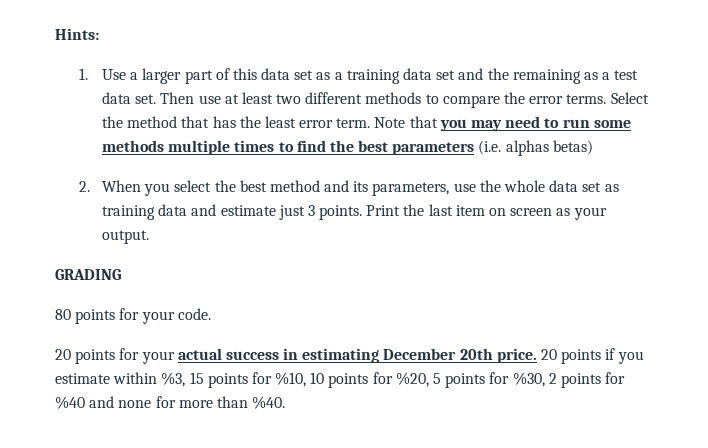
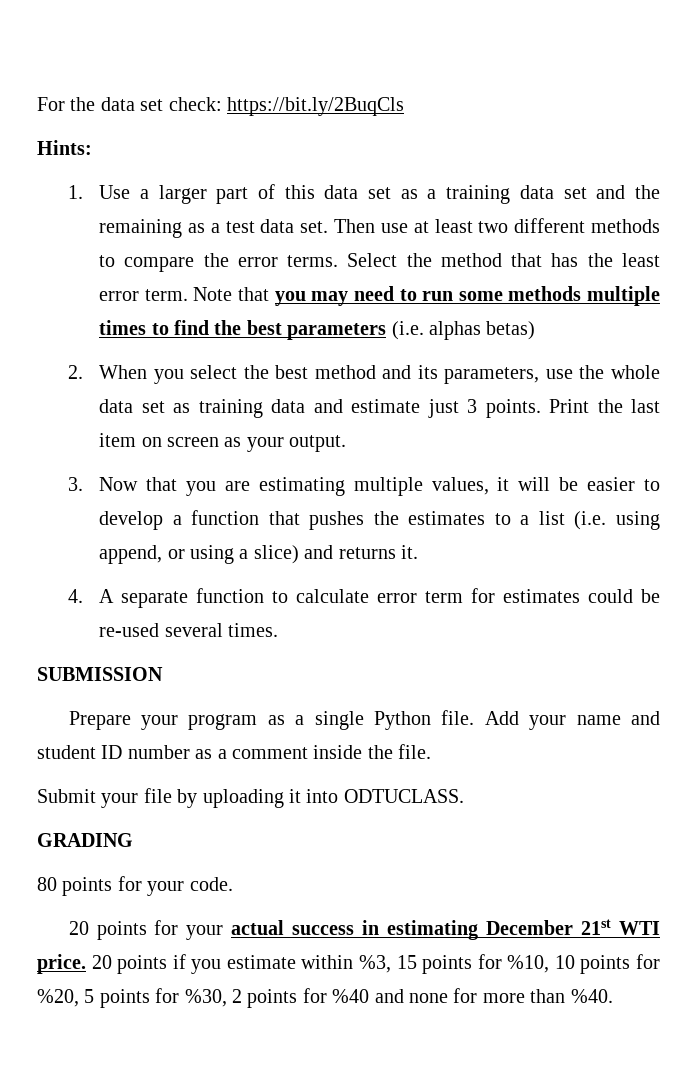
+ For the data set check: https://bit.ly/2BuqCls
+ 3. Now that you are estimating multiple values, it will be easier to develop a function that pushes the estimates to a list (i.e. using append, or using a slice) and returns it.
+ 4. A separate function to calculate error term for estimates could be re-used several times.
+ SUBMISSION
+ Prepare your program as a single Python file. Add your name and student ID number as a comment inside the file.
+ Submit your file by uploading it into ODTUCLASS.
- 20 points for your actual success in estimating December 20th price.
+ 20 points for your actual success in estimating December 21st WTI price.

